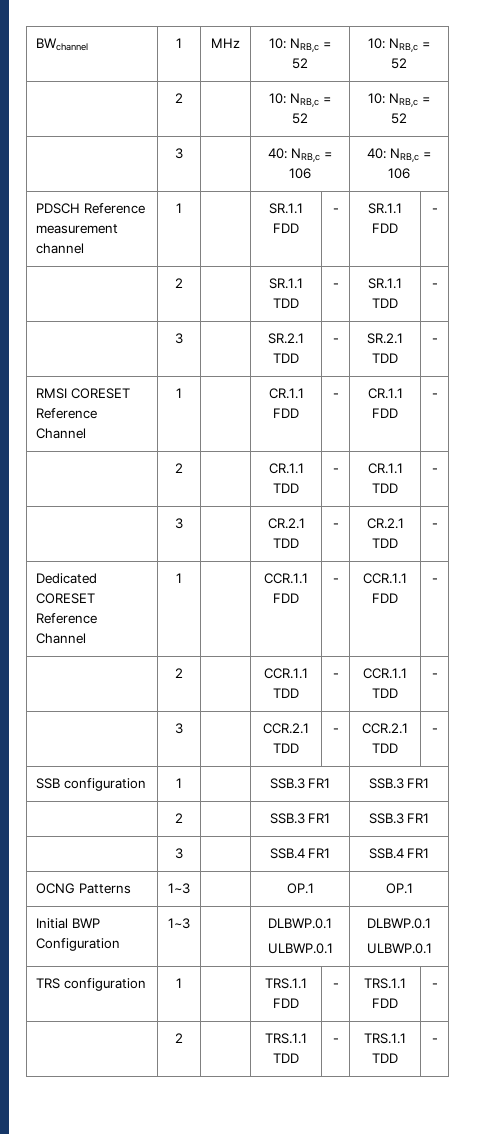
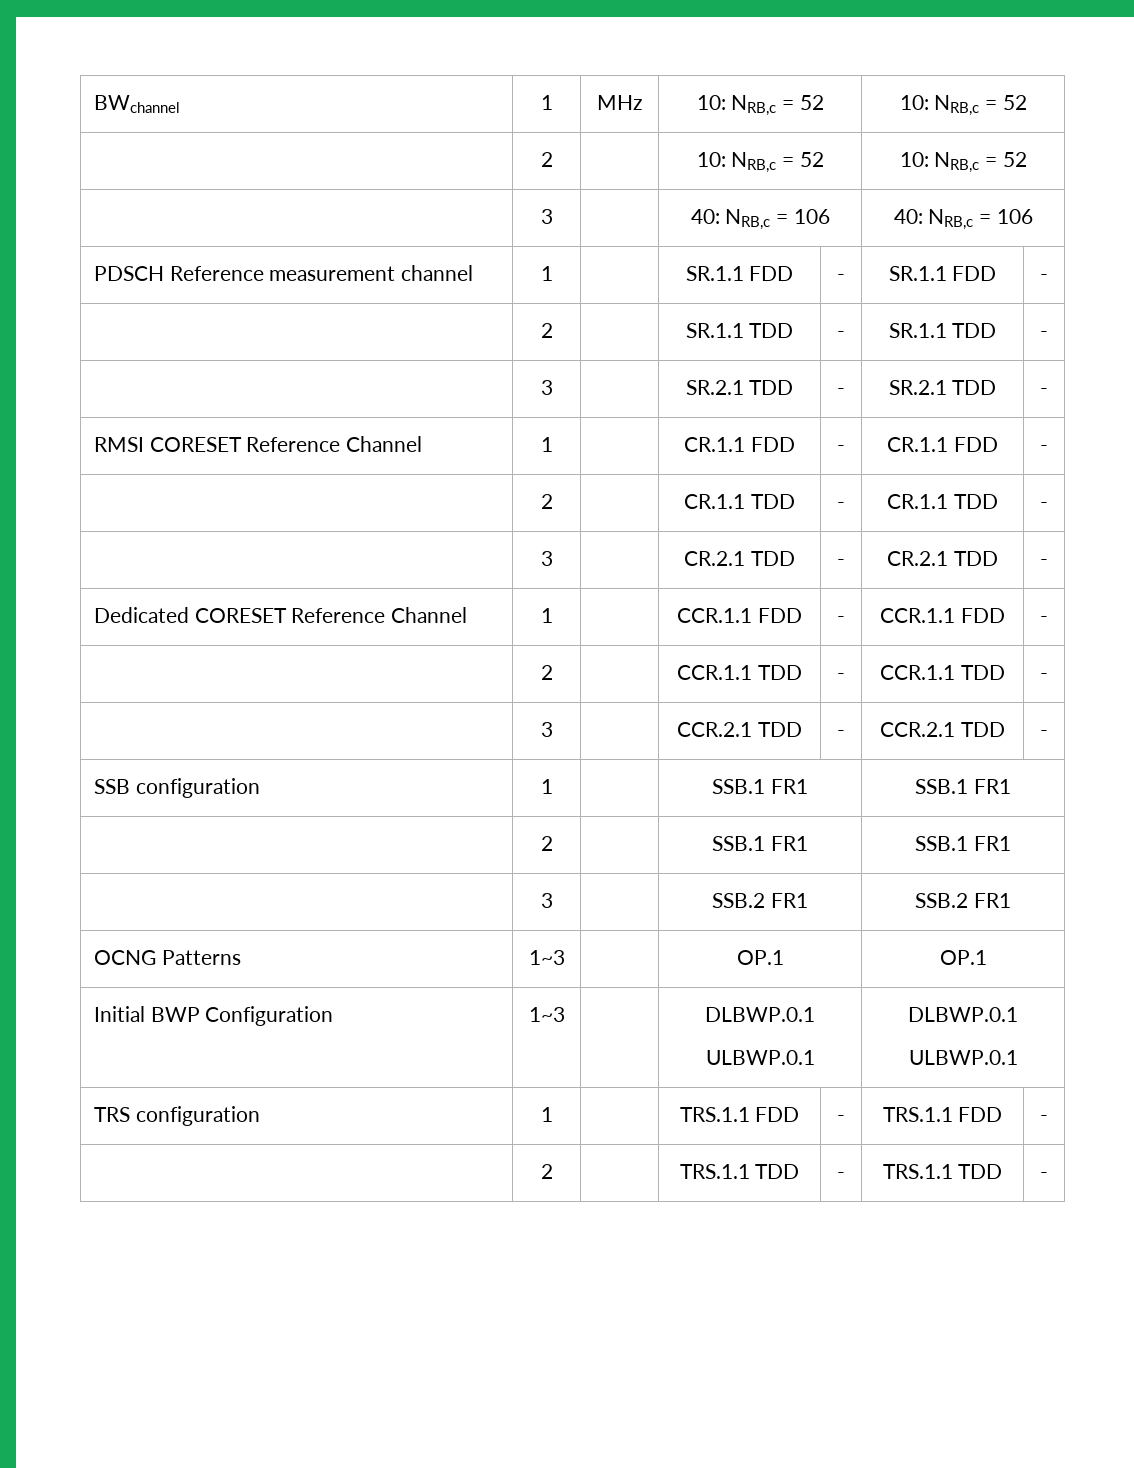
- SSB configuration | 1 | | SSB.3 FR1 | SSB.3 FR1
+ SSB configuration | 1 | | SSB.1 FR1 | SSB.1 FR1
- | 2 | | SSB.3 FR1 | SSB.3 FR1
+ | 2 | | SSB.1 FR1 | SSB.1 FR1
- | 3 | | SSB.4 FR1 | SSB.4 FR1
+ | 3 | | SSB.2 FR1 | SSB.2 FR1

